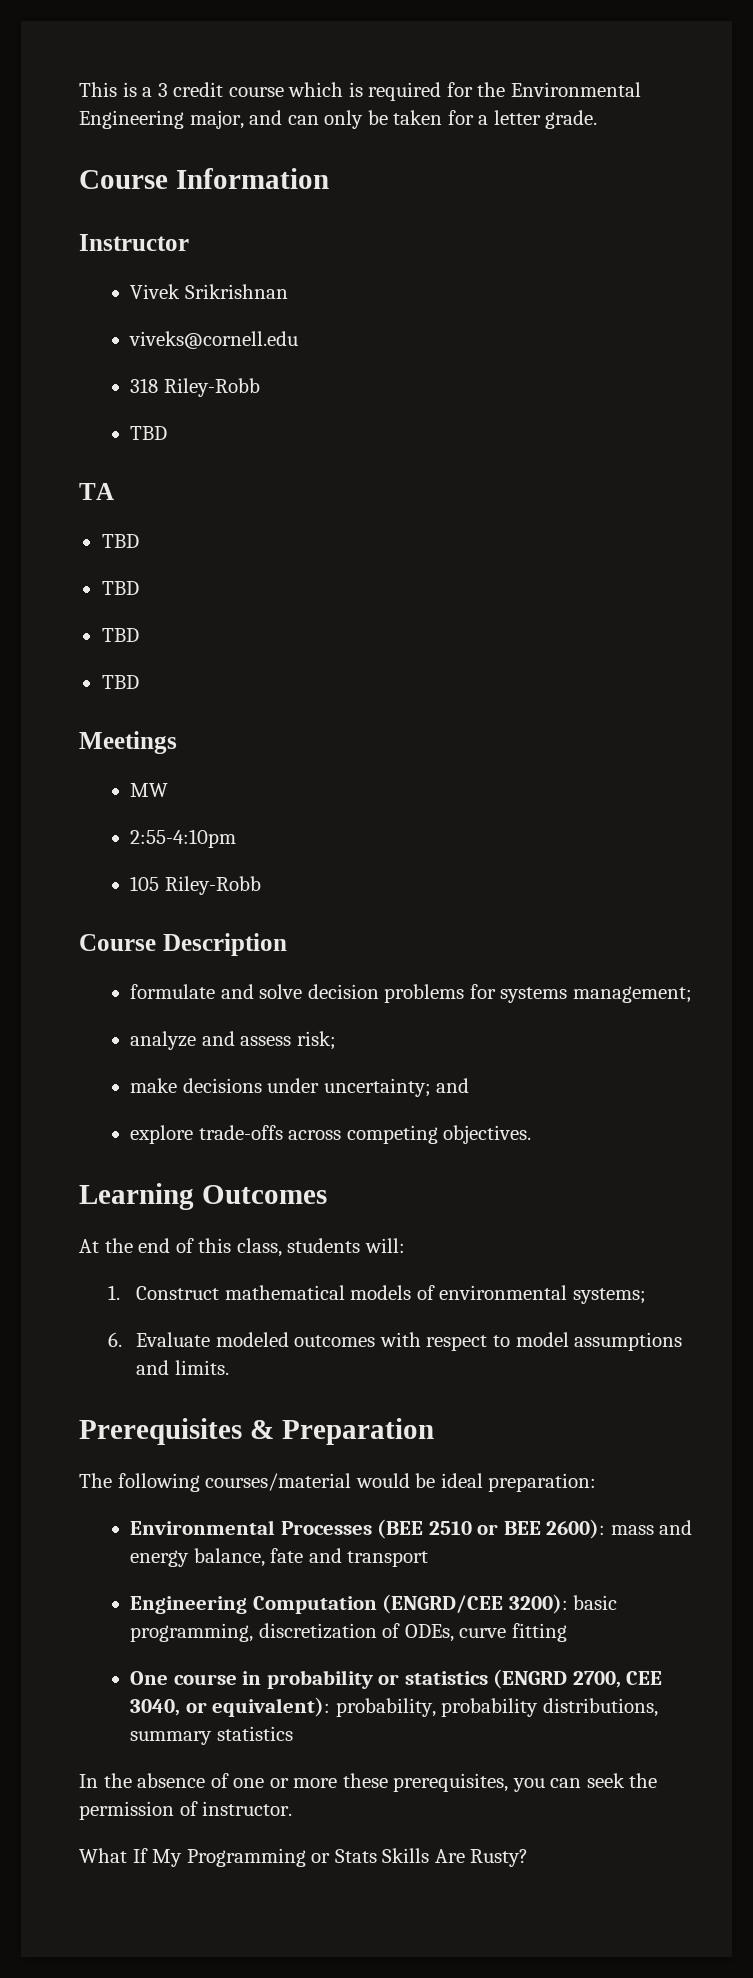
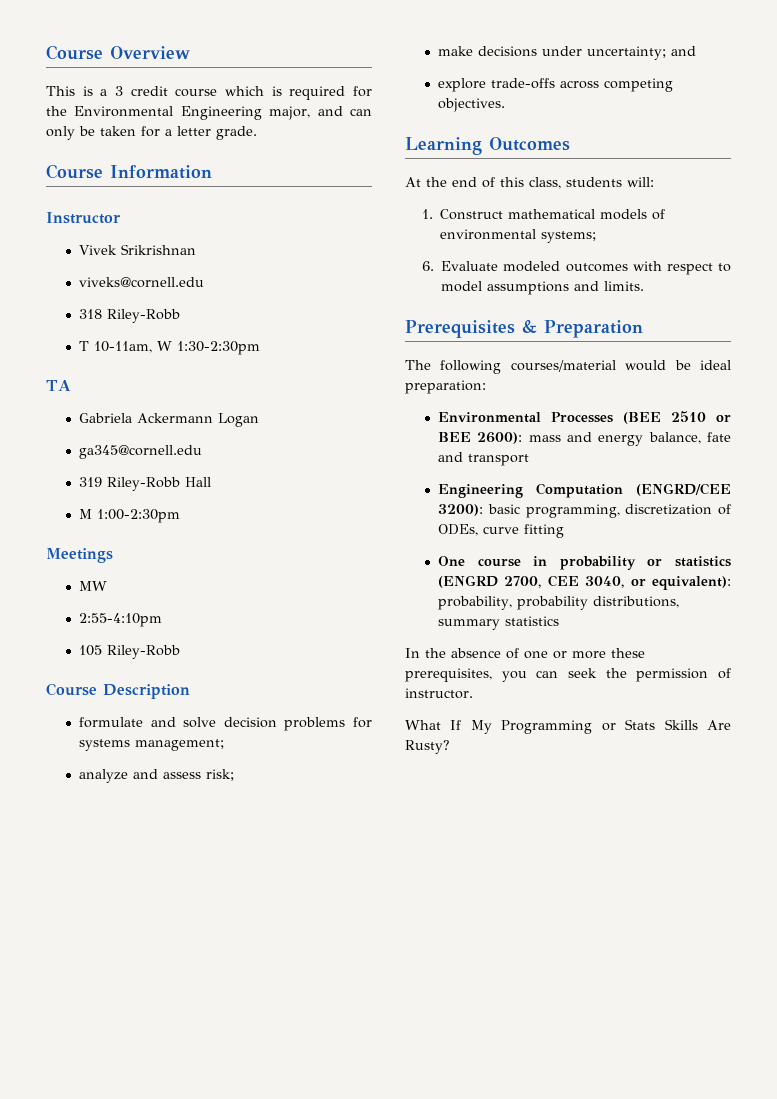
+ Course Overview
  318 Riley-Robb
- TBD
+ T 10-11am, W 1:30-2:30pm
  TA
- TBD
- TBD
- TBD
- TBD
+ Gabriela Ackermann Logan
+ ga345@cornell.edu
+ 319 Riley-Robb Hall
+ M 1:00-2:30pm

